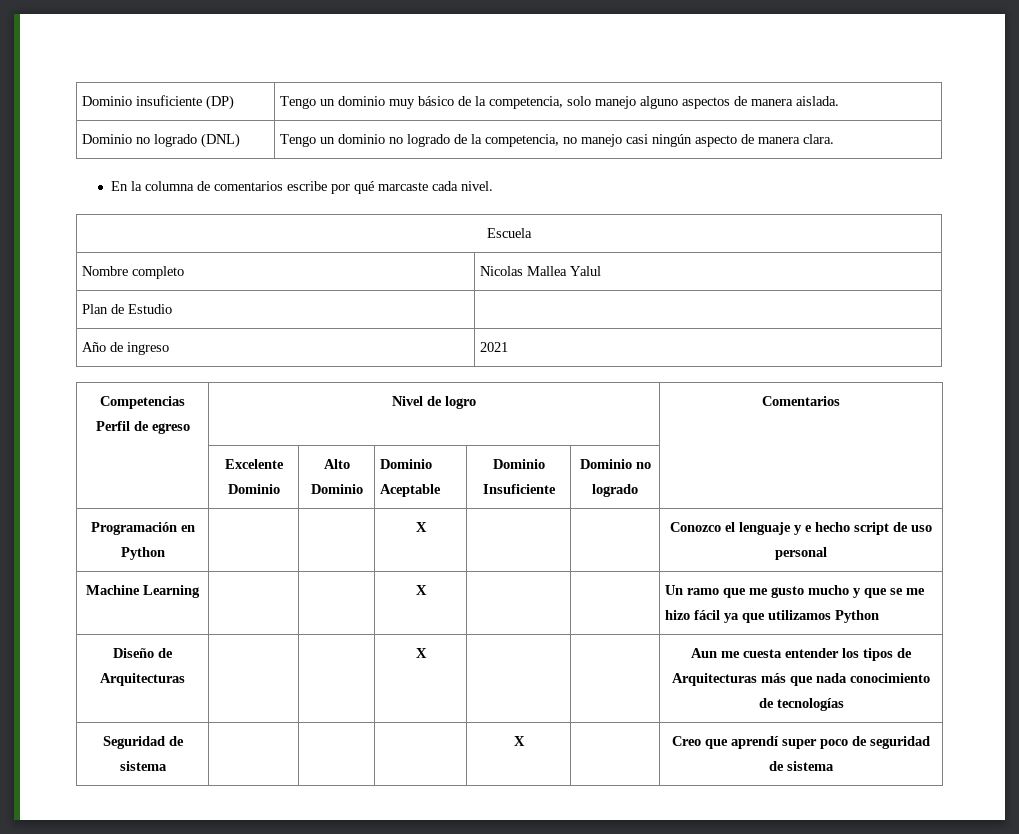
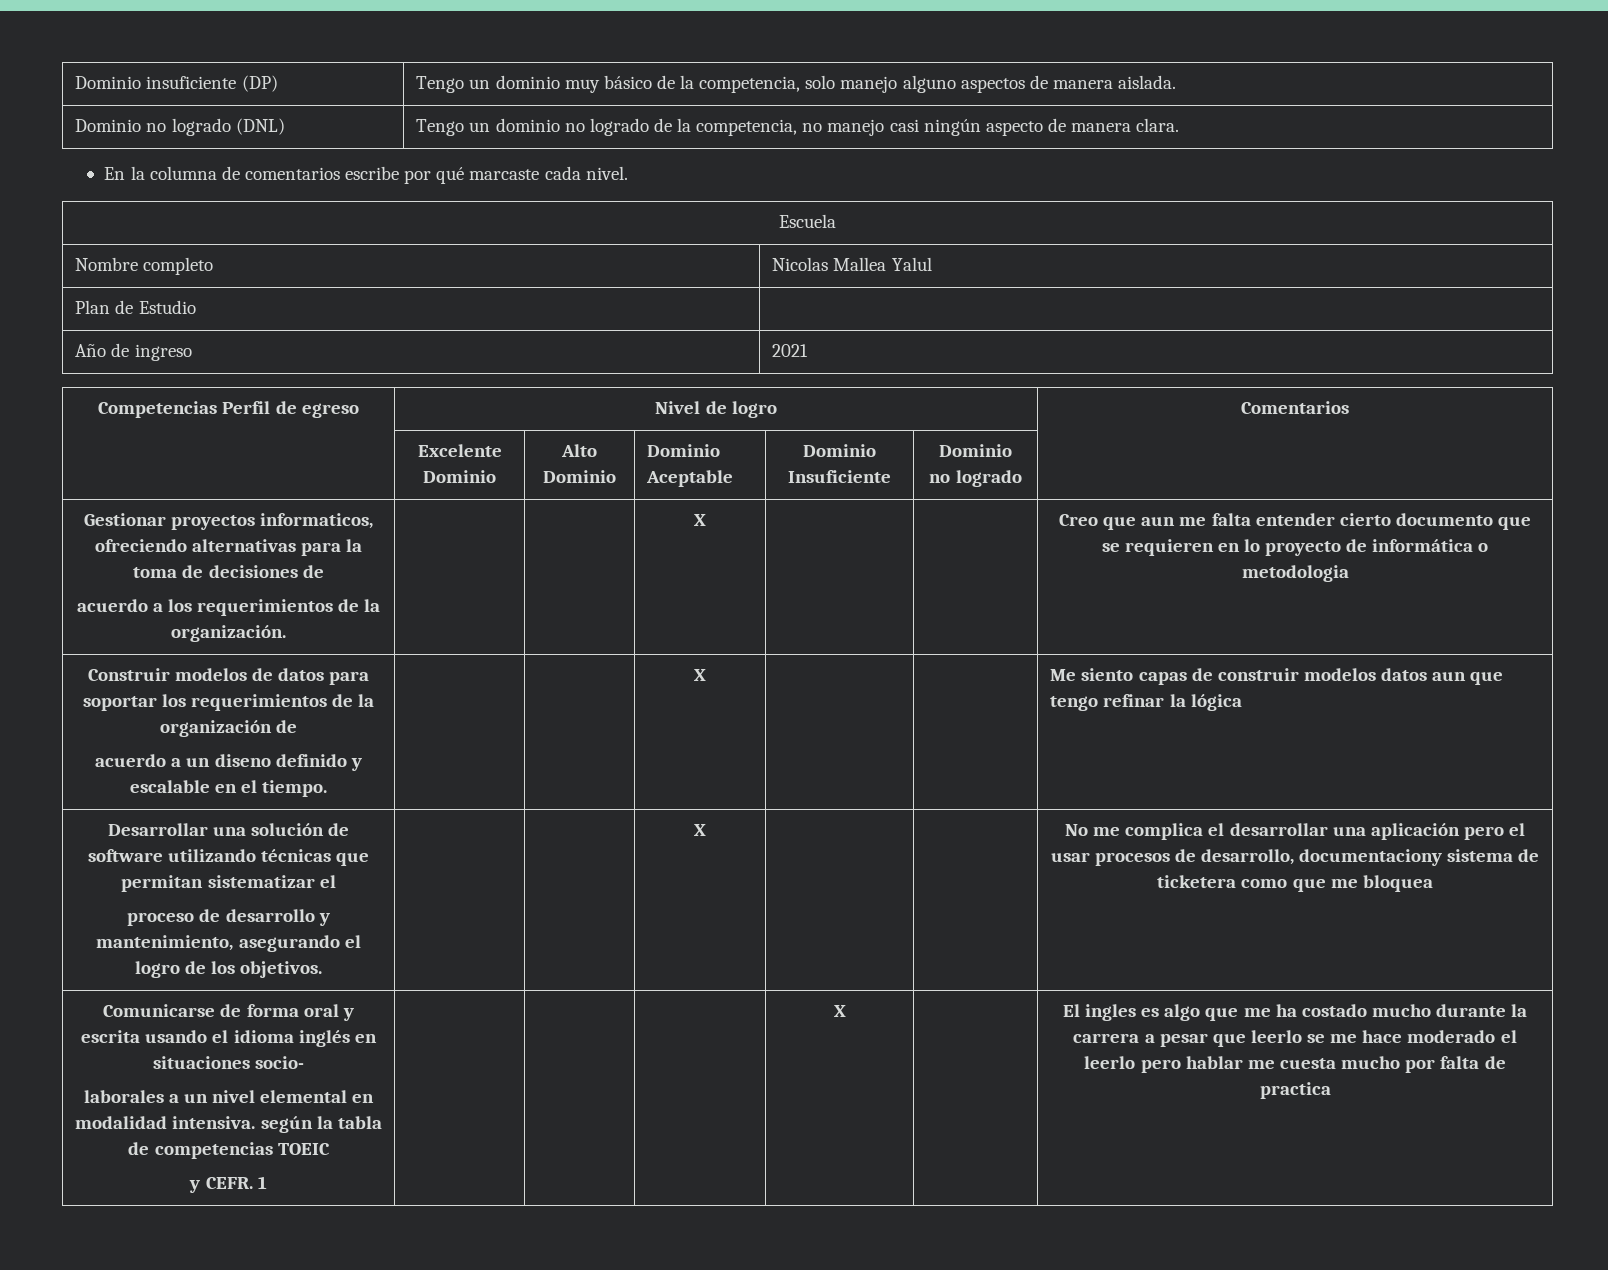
- Programación en Python | | | X | | | Conozco el lenguaje y e hecho script de uso personal
- Machine Learning | | | X | | | Un ramo que me gusto mucho y que se me hizo fácil ya que utilizamos Python
- Diseño de Arquitecturas | | | X | | | Aun me cuesta entender los tipos de Arquitecturas más que nada conocimiento de tecnologías
- Seguridad de sistema | | | | X | | Creo que aprendí super poco de seguridad de sistema
+ Gestionar proyectos informaticos, ofreciendo alternativas para la toma de decisiones de
+ acuerdo a los requerimientos de la organización. | | | X | | | Creo que aun me falta entender cierto documento que se requieren en lo proyecto de informática o metodologia
+ Construir modelos de datos para soportar los requerimientos de la organización de
+ acuerdo a un diseno definido y escalable en el tiempo. | | | X | | | Me siento capas de construir modelos datos aun que tengo refinar la lógica
+ Desarrollar una solución de software utilizando técnicas que permitan sistematizar el
+ proceso de desarrollo y mantenimiento, asegurando el logro de los objetivos. | | | X | | | No me complica el desarrollar una aplicación pero el usar procesos de desarrollo, documentaciony sistema de ticketera como que me bloquea
+ Comunicarse de forma oral y escrita usando el idioma inglés en situaciones socio-
+ laborales a un nivel elemental en modalidad intensiva. según la tabla de competencias TOEIC
+ y CEFR. 1 | | | | X | | El ingles es algo que me ha costado mucho durante la carrera a pesar que leerlo se me hace moderado el leerlo pero hablar me cuesta mucho por falta de practica

